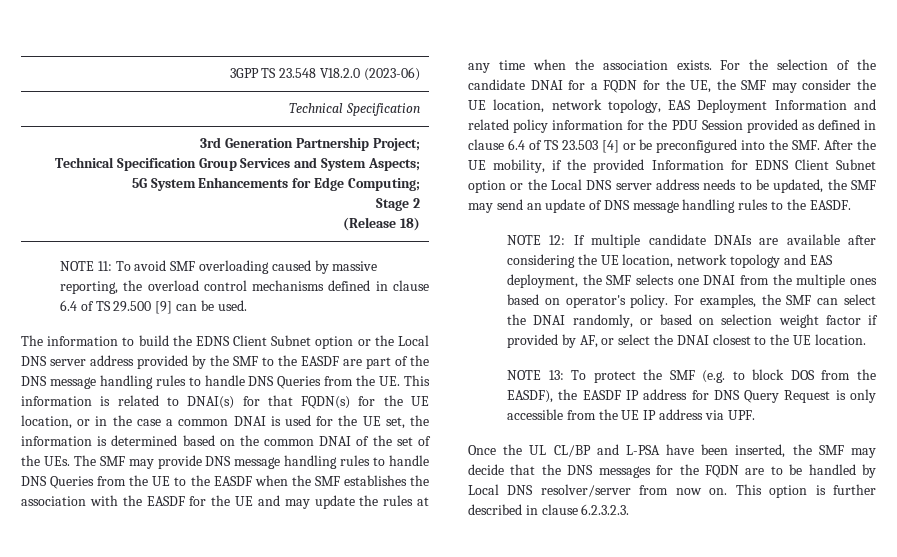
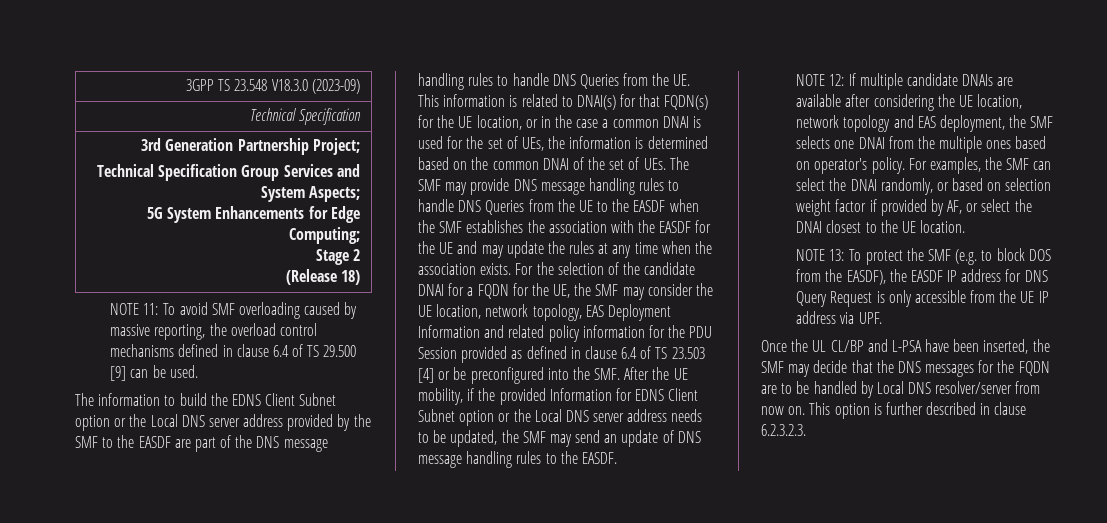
- 3GPP TS 23.548 V18.2.0 (2023-06)
+ 3GPP TS 23.548 V18.3.0 (2023-09)
- The information to build the EDNS Client Subnet option or the Local DNS server address provided by the SMF to the EASDF are part of the DNS message handling rules to handle DNS Queries from the UE. This information is related to DNAI(s) for that FQDN(s) for the UE location, or in the case a common DNAI is used for the UE set, the information is determined based on the common DNAI of the set of the UEs. The SMF may provide DNS message handling rules to handle DNS Queries from the UE to the EASDF when the SMF establishes the association with the EASDF for the UE and may update the rules at any time when the association exists.
+ The information to build the EDNS Client Subnet option or the Local DNS server address provided by the SMF to the EASDF are part of the DNS message handling rules to handle DNS Queries from the UE. This information is related to DNAI(s) for that FQDN(s) for the UE location, or in the case a common DNAI is used for the set of UEs, the information is determined based on the common DNAI of the set of UEs. The SMF may provide DNS message handling rules to handle DNS Queries from the UE to the EASDF when the SMF establishes the association with the EASDF for the UE and may update the rules at any time when the association exists.

